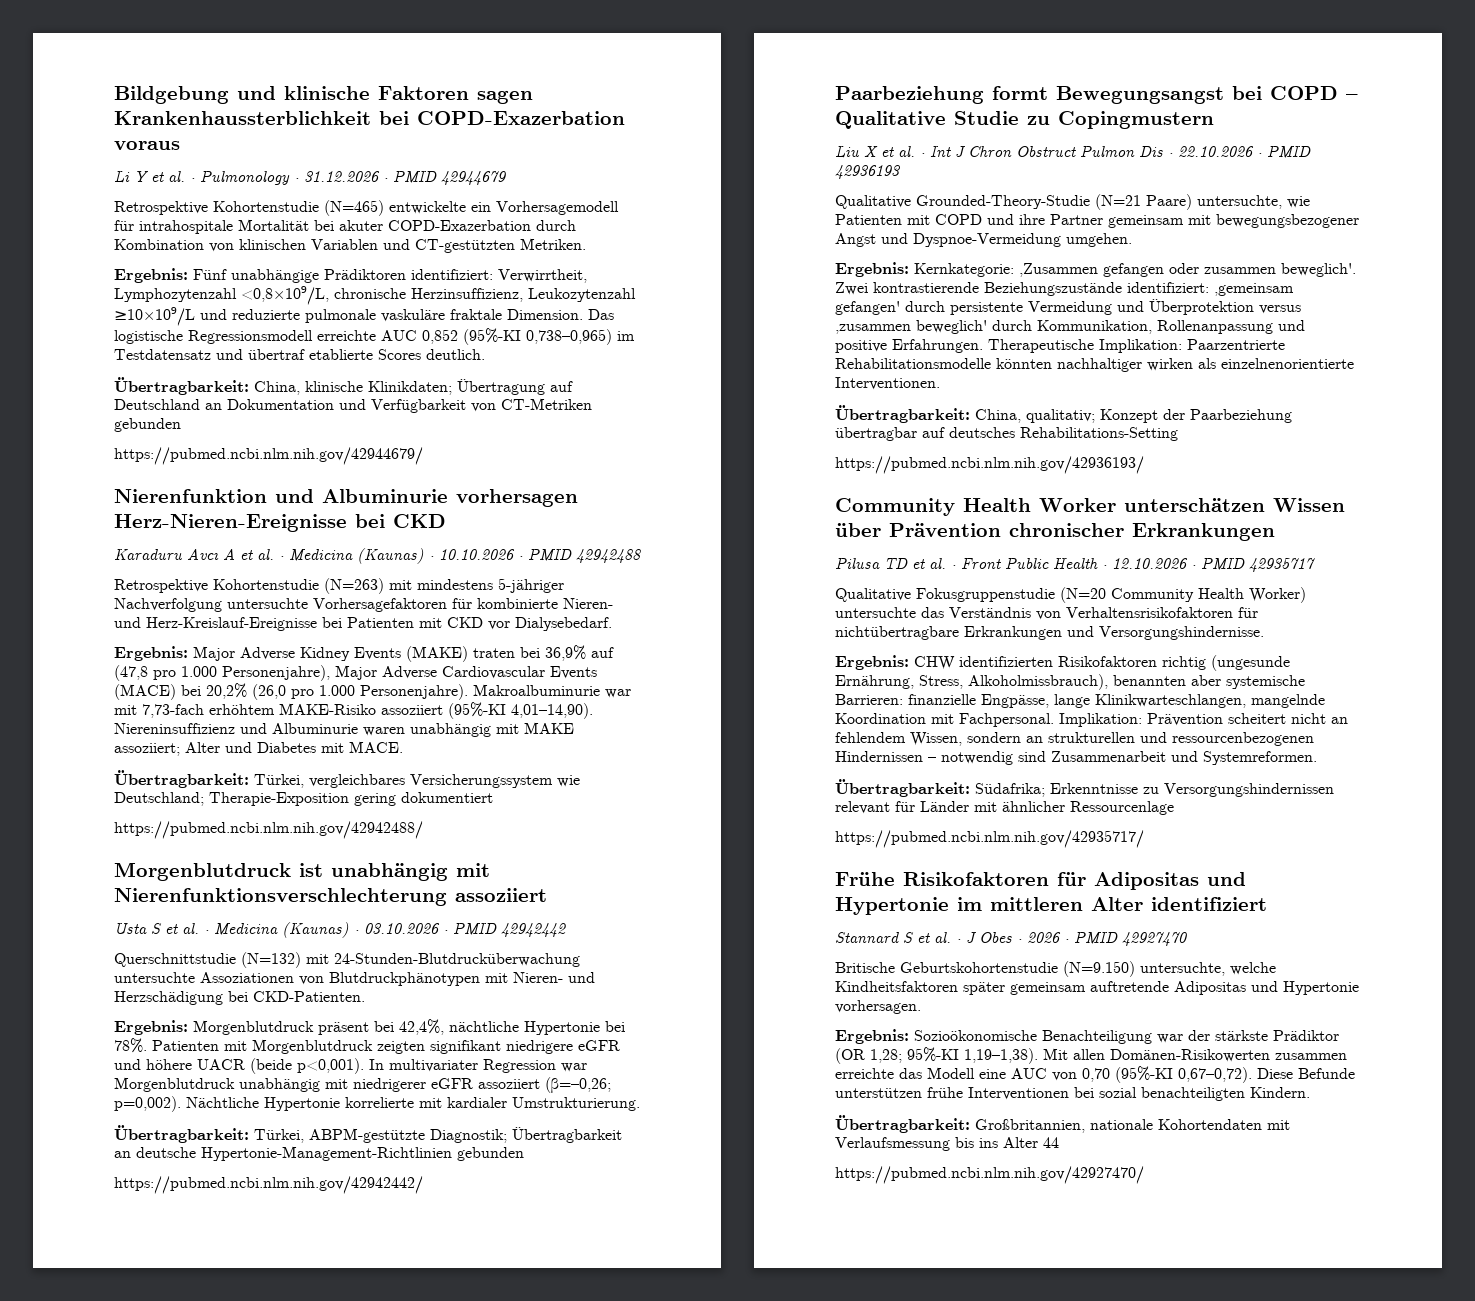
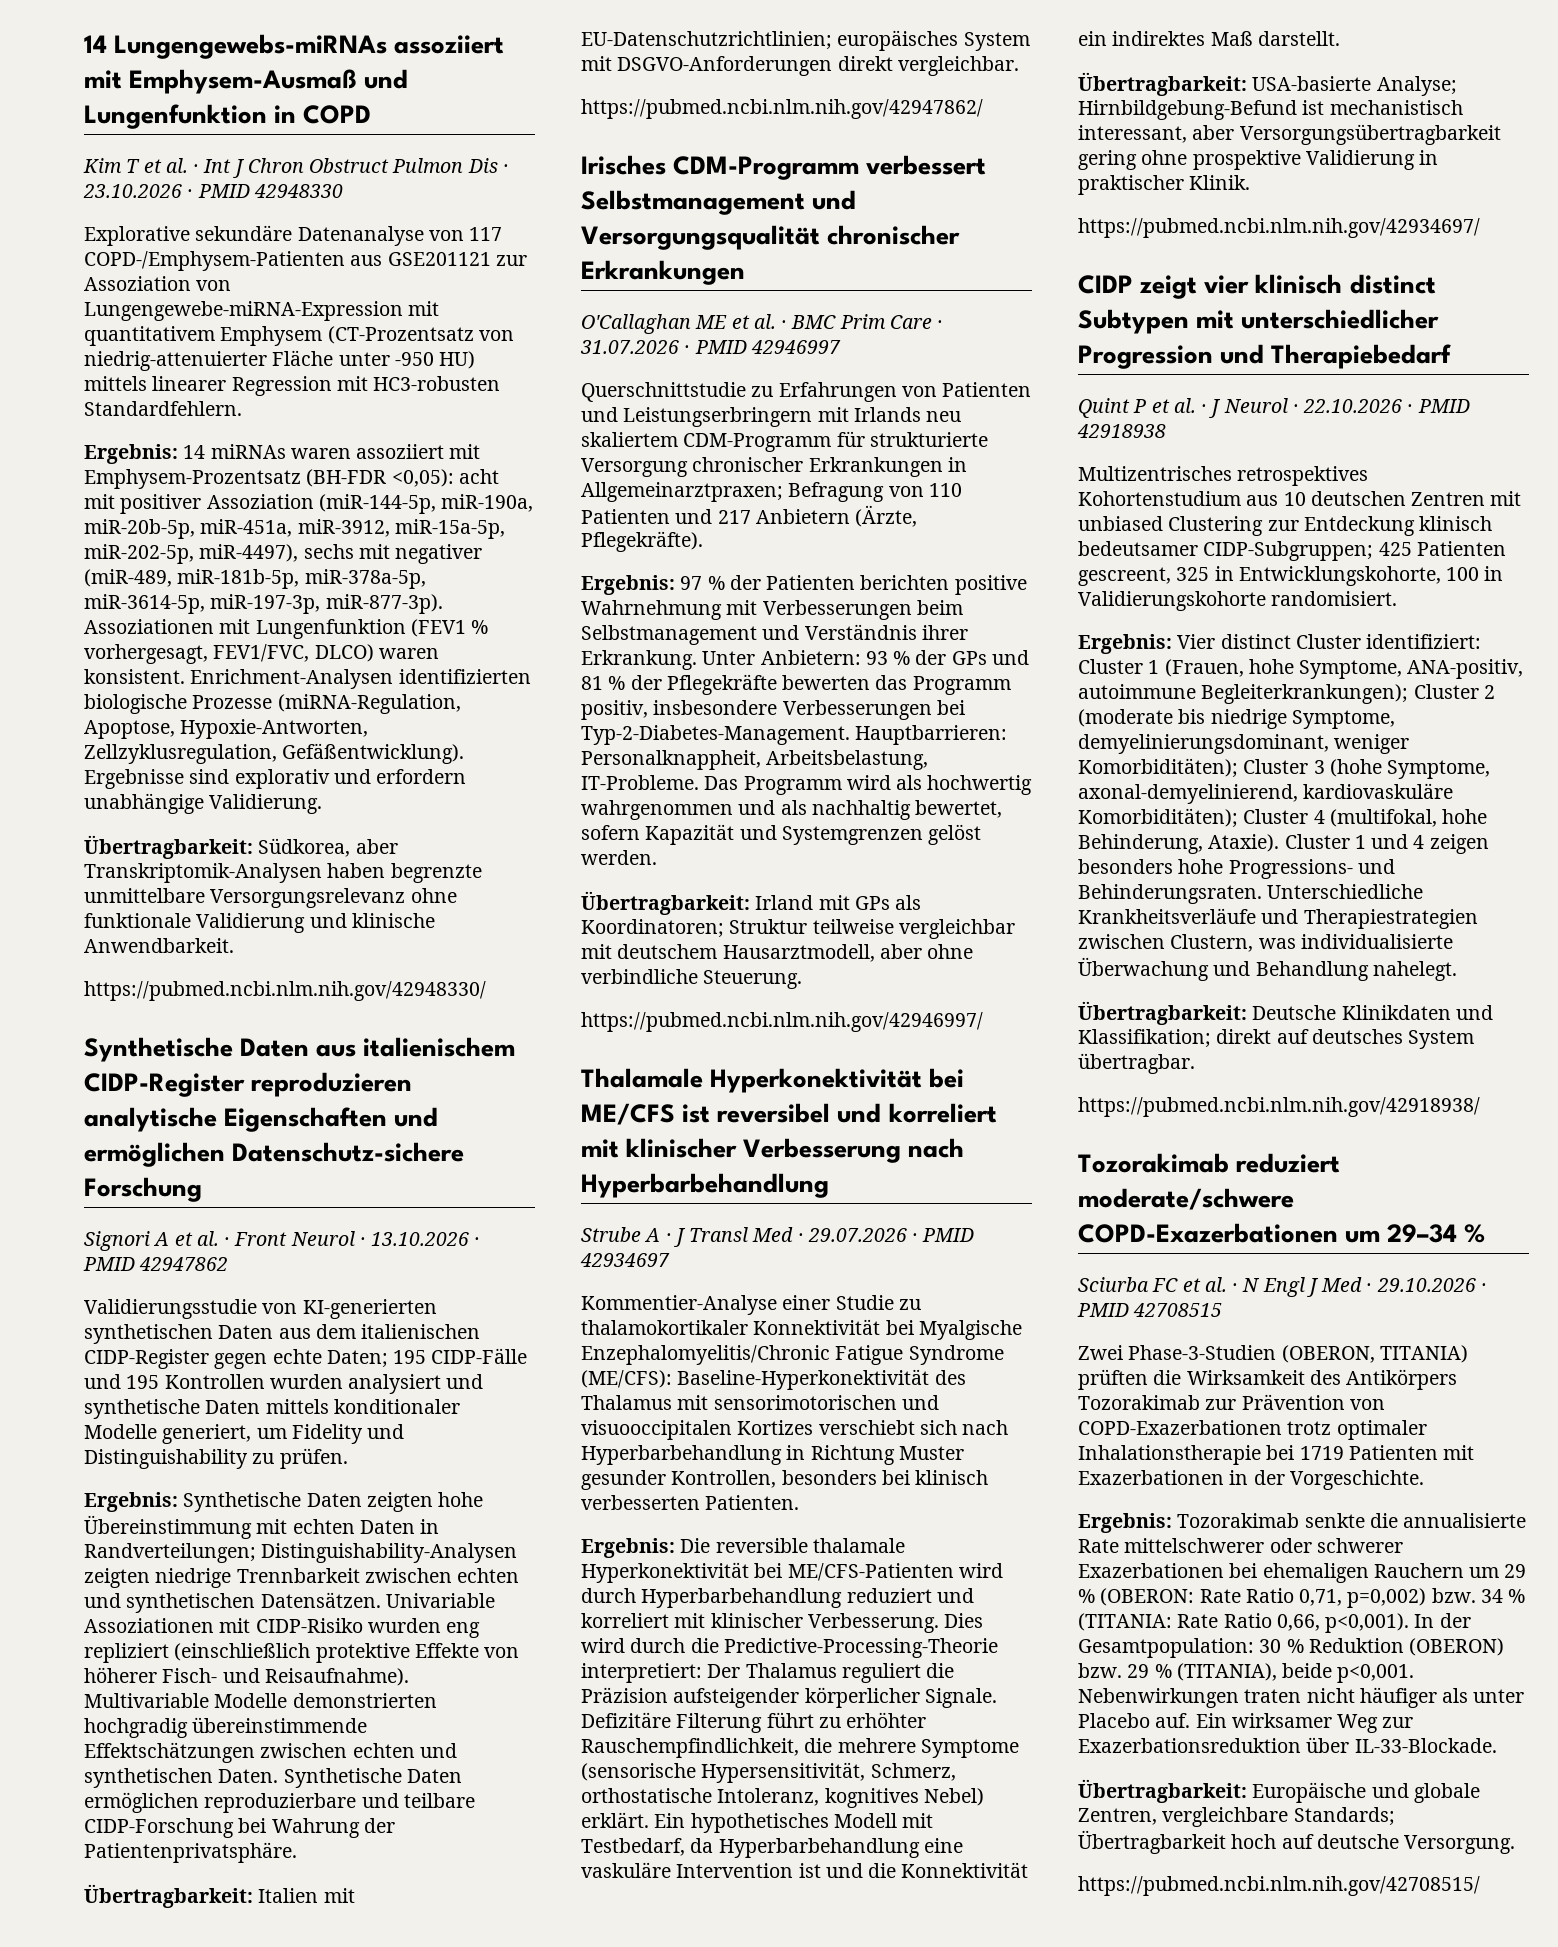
- Bildgebung und klinische Faktoren sagen Krankenhaussterblichkeit bei COPD-Exazerbation voraus
- Li Y et al. · Pulmonology · 31.12.2026 · PMID 42944679
- Retrospektive Kohortenstudie (N=465) entwickelte ein Vorhersagemodell für intrahospitale Mortalität bei akuter COPD-Exazerbation durch Kombination von klinischen Variablen und CT-gestützten Metriken.
- Ergebnis: Fünf unabhängige Prädiktoren identifiziert: Verwirrtheit, Lymphozytenzahl <0,8×10⁹/L, chronische Herzinsuffizienz, Leukozytenzahl ≥10×10⁹/L und reduzierte pulmonale vaskuläre fraktale Dimension. Das logistische Regressionsmodell erreichte AUC 0,852 (95%-KI 0,738–0,965) im Testdatensatz und übertraf etablierte Scores deutlich.
- Übertragbarkeit: China, klinische Klinikdaten; Übertragung auf Deutschland an Dokumentation und Verfügbarkeit von CT-Metriken gebunden
- https://pubmed.ncbi.nlm.nih.gov/42944679/
- Nierenfunktion und Albuminurie vorhersagen Herz-Nieren-Ereignisse bei CKD
- Karaduru Avcı A et al. · Medicina (Kaunas) · 10.10.2026 · PMID 42942488
- Retrospektive Kohortenstudie (N=263) mit mindestens 5-jähriger Nachverfolgung untersuchte Vorhersagefaktoren für kombinierte Nieren- und Herz-Kreislauf-Ereignisse bei Patienten mit CKD vor Dialysebedarf.
- Ergebnis: Major Adverse Kidney Events (MAKE) traten bei 36,9% auf (47,8 pro 1.000 Personenjahre), Major Adverse Cardiovascular Events (MACE) bei 20,2% (26,0 pro 1.000 Personenjahre). Makroalbuminurie war mit 7,73-fach erhöhtem MAKE-Risiko assoziiert (95%-KI 4,01–14,90). Niereninsuffizienz und Albuminurie waren unabhängig mit MAKE assoziiert; Alter und Diabetes mit MACE.
- Übertragbarkeit: Türkei, vergleichbares Versicherungssystem wie Deutschland; Therapie-Exposition gering dokumentiert
- https://pubmed.ncbi.nlm.nih.gov/42942488/
- Morgenblutdruck ist unabhängig mit Nierenfunktionsverschlechterung assoziiert
- Usta S et al. · Medicina (Kaunas) · 03.10.2026 · PMID 42942442
- Querschnittstudie (N=132) mit 24-Stunden-Blutdrucküberwachung untersuchte Assoziationen von Blutdruckphänotypen mit Nieren- und Herzschädigung bei CKD-Patienten.
- Ergebnis: Morgenblutdruck präsent bei 42,4%, nächtliche Hypertonie bei 78%. Patienten mit Morgenblutdruck zeigten signifikant niedrigere eGFR und höhere UACR (beide p<0,001). In multivariater Regression war Morgenblutdruck unabhängig mit niedrigerer eGFR assoziiert (β=–0,26; p=0,002). Nächtliche Hypertonie korrelierte mit kardialer Umstrukturierung.
- Übertragbarkeit: Türkei, ABPM-gestützte Diagnostik; Übertragbarkeit an deutsche Hypertonie-Management-Richtlinien gebunden
- https://pubmed.ncbi.nlm.nih.gov/42942442/
- Paarbeziehung formt Bewegungsangst bei COPD – Qualitative Studie zu Copingmustern
- Liu X et al. · Int J Chron Obstruct Pulmon Dis · 22.10.2026 · PMID 42936193
- Qualitative Grounded-Theory-Studie (N=21 Paare) untersuchte, wie Patienten mit COPD und ihre Partner gemeinsam mit bewegungsbezogener Angst und Dyspnoe-Vermeidung umgehen.
- Ergebnis: Kernkategorie: ‚Zusammen gefangen oder zusammen beweglich'. Zwei kontrastierende Beziehungszustände identifiziert: ‚gemeinsam gefangen' durch persistente Vermeidung und Überprotektion versus ‚zusammen beweglich' durch Kommunikation, Rollenanpassung und positive Erfahrungen. Therapeutische Implikation: Paarzentrierte Rehabilitationsmodelle könnten nachhaltiger wirken als einzelnenorientierte Interventionen.
- Übertragbarkeit: China, qualitativ; Konzept der Paarbeziehung übertragbar auf deutsches Rehabilitations-Setting
- https://pubmed.ncbi.nlm.nih.gov/42936193/
- Community Health Worker unterschätzen Wissen über Prävention chronischer Erkrankungen
- Pilusa TD et al. · Front Public Health · 12.10.2026 · PMID 42935717
- Qualitative Fokusgruppenstudie (N=20 Community Health Worker) untersuchte das Verständnis von Verhaltensrisikofaktoren für nichtübertragbare Erkrankungen und Versorgungshindernisse.
- Ergebnis: CHW identifizierten Risikofaktoren richtig (ungesunde Ernährung, Stress, Alkoholmissbrauch), benannten aber systemische Barrieren: finanzielle Engpässe, lange Klinikwarteschlangen, mangelnde Koordination mit Fachpersonal. Implikation: Prävention scheitert nicht an fehlendem Wissen, sondern an strukturellen und ressourcenbezogenen Hindernissen – notwendig sind Zusammenarbeit und Systemreformen.
- Übertragbarkeit: Südafrika; Erkenntnisse zu Versorgungshindernissen relevant für Länder mit ähnlicher Ressourcenlage
- https://pubmed.ncbi.nlm.nih.gov/42935717/
- Frühe Risikofaktoren für Adipositas und Hypertonie im mittleren Alter identifiziert
- Stannard S et al. · J Obes · 2026 · PMID 42927470
- Britische Geburtskohortenstudie (N=9.150) untersuchte, welche Kindheitsfaktoren später gemeinsam auftretende Adipositas und Hypertonie vorhersagen.
- Ergebnis: Sozioökonomische Benachteiligung war der stärkste Prädiktor (OR 1,28; 95%-KI 1,19–1,38). Mit allen Domänen-Risikowerten zusammen erreichte das Modell eine AUC von 0,70 (95%-KI 0,67–0,72). Diese Befunde unterstützen frühe Interventionen bei sozial benachteiligten Kindern.
- Übertragbarkeit: Großbritannien, nationale Kohortendaten mit Verlaufsmessung bis ins Alter 44
- https://pubmed.ncbi.nlm.nih.gov/42927470/
+ 14 Lungengewebs-miRNAs assoziiert mit Emphysem-Ausmaß und Lungenfunktion in COPD
+ Kim T et al. · Int J Chron Obstruct Pulmon Dis · 23.10.2026 · PMID 42948330
+ Explorative sekundäre Datenanalyse von 117 COPD-/Emphysem-Patienten aus GSE201121 zur Assoziation von Lungengewebe-miRNA-Expression mit quantitativem Emphysem (CT-Prozentsatz von niedrig-attenuierter Fläche unter -950 HU) mittels linearer Regression mit HC3-robusten Standardfehlern.
+ Ergebnis: 14 miRNAs waren assoziiert mit Emphysem-Prozentsatz (BH-FDR <0,05): acht mit positiver Assoziation (miR-144-5p, miR-190a, miR-20b-5p, miR-451a, miR-3912, miR-15a-5p, miR-202-5p, miR-4497), sechs mit negativer (miR-489, miR-181b-5p, miR-378a-5p, miR-3614-5p, miR-197-3p, miR-877-3p). Assoziationen mit Lungenfunktion (FEV1 % vorhergesagt, FEV1/FVC, DLCO) waren konsistent. Enrichment-Analysen identifizierten biologische Prozesse (miRNA-Regulation, Apoptose, Hypoxie-Antworten, Zellzyklusregulation, Gefäßentwicklung). Ergebnisse sind explorativ und erfordern unabhängige Validierung.
+ Übertragbarkeit: Südkorea, aber Transkriptomik-Analysen haben begrenzte unmittelbare Versorgungsrelevanz ohne funktionale Validierung und klinische Anwendbarkeit.
+ https://pubmed.ncbi.nlm.nih.gov/42948330/
+ Synthetische Daten aus italienischem CIDP-Register reproduzieren analytische Eigenschaften und ermöglichen Datenschutz-sichere Forschung
+ Signori A et al. · Front Neurol · 13.10.2026 · PMID 42947862
+ Validierungsstudie von KI-generierten synthetischen Daten aus dem italienischen CIDP-Register gegen echte Daten; 195 CIDP-Fälle und 195 Kontrollen wurden analysiert und synthetische Daten mittels konditionaler Modelle generiert, um Fidelity und Distinguishability zu prüfen.
+ Ergebnis: Synthetische Daten zeigten hohe Übereinstimmung mit echten Daten in Randverteilungen; Distinguishability-Analysen zeigten niedrige Trennbarkeit zwischen echten und synthetischen Datensätzen. Univariable Assoziationen mit CIDP-Risiko wurden eng repliziert (einschließlich protektive Effekte von höherer Fisch- und Reisaufnahme). Multivariable Modelle demonstrierten hochgradig übereinstimmende Effektschätzungen zwischen echten und synthetischen Daten. Synthetische Daten ermöglichen reproduzierbare und teilbare CIDP-Forschung bei Wahrung der Patientenprivatsphäre.
+ Übertragbarkeit: Italien mit EU-Datenschutzrichtlinien; europäisches System mit DSGVO-Anforderungen direkt vergleichbar.
+ https://pubmed.ncbi.nlm.nih.gov/42947862/
+ Irisches CDM-Programm verbessert Selbstmanagement und Versorgungsqualität chronischer Erkrankungen
+ O'Callaghan ME et al. · BMC Prim Care · 31.07.2026 · PMID 42946997
+ Querschnittstudie zu Erfahrungen von Patienten und Leistungserbringern mit Irlands neu skaliertem CDM-Programm für strukturierte Versorgung chronischer Erkrankungen in Allgemeinarztpraxen; Befragung von 110 Patienten und 217 Anbietern (Ärzte, Pflegekräfte).
+ Ergebnis: 97 % der Patienten berichten positive Wahrnehmung mit Verbesserungen beim Selbstmanagement und Verständnis ihrer Erkrankung. Unter Anbietern: 93 % der GPs und 81 % der Pflegekräfte bewerten das Programm positiv, insbesondere Verbesserungen bei Typ-2-Diabetes-Management. Hauptbarrieren: Personalknappheit, Arbeitsbelastung, IT-Probleme. Das Programm wird als hochwertig wahrgenommen und als nachhaltig bewertet, sofern Kapazität und Systemgrenzen gelöst werden.
+ Übertragbarkeit: Irland mit GPs als Koordinatoren; Struktur teilweise vergleichbar mit deutschem Hausarztmodell, aber ohne verbindliche Steuerung.
+ https://pubmed.ncbi.nlm.nih.gov/42946997/
+ Thalamale Hyperkonektivität bei ME/CFS ist reversibel und korreliert mit klinischer Verbesserung nach Hyperbarbehandlung
+ Strube A · J Transl Med · 29.07.2026 · PMID 42934697
+ Kommentier-Analyse einer Studie zu thalamokortikaler Konnektivität bei Myalgische Enzephalomyelitis/Chronic Fatigue Syndrome (ME/CFS): Baseline-Hyperkonektivität des Thalamus mit sensorimotorischen und visuooccipitalen Kortizes verschiebt sich nach Hyperbarbehandlung in Richtung Muster gesunder Kontrollen, besonders bei klinisch verbesserten Patienten.
+ Ergebnis: Die reversible thalamale Hyperkonektivität bei ME/CFS-Patienten wird durch Hyperbarbehandlung reduziert und korreliert mit klinischer Verbesserung. Dies wird durch die Predictive-Processing-Theorie interpretiert: Der Thalamus reguliert die Präzision aufsteigender körperlicher Signale. Defizitäre Filterung führt zu erhöhter Rauschempfindlichkeit, die mehrere Symptome (sensorische Hypersensitivität, Schmerz, orthostatische Intoleranz, kognitives Nebel) erklärt. Ein hypothetisches Modell mit Testbedarf, da Hyperbarbehandlung eine vaskuläre Intervention ist und die Konnektivität ein indirektes Maß darstellt.
+ Übertragbarkeit: USA-basierte Analyse; Hirnbildgebung-Befund ist mechanistisch interessant, aber Versorgungsübertragbarkeit gering ohne prospektive Validierung in praktischer Klinik.
+ https://pubmed.ncbi.nlm.nih.gov/42934697/
+ CIDP zeigt vier klinisch distinct Subtypen mit unterschiedlicher Progression und Therapiebedarf
+ Quint P et al. · J Neurol · 22.10.2026 · PMID 42918938
+ Multizentrisches retrospektives Kohortenstudium aus 10 deutschen Zentren mit unbiased Clustering zur Entdeckung klinisch bedeutsamer CIDP-Subgruppen; 425 Patienten gescreent, 325 in Entwicklungskohorte, 100 in Validierungskohorte randomisiert.
+ Ergebnis: Vier distinct Cluster identifiziert: Cluster 1 (Frauen, hohe Symptome, ANA-positiv, autoimmune Begleiterkrankungen); Cluster 2 (moderate bis niedrige Symptome, demyelinierungsdominant, weniger Komorbiditäten); Cluster 3 (hohe Symptome, axonal-demyelinierend, kardiovaskuläre Komorbiditäten); Cluster 4 (multifokal, hohe Behinderung, Ataxie). Cluster 1 und 4 zeigen besonders hohe Progressions- und Behinderungsraten. Unterschiedliche Krankheitsverläufe und Therapiestrategien zwischen Clustern, was individualisierte Überwachung und Behandlung nahelegt.
+ Übertragbarkeit: Deutsche Klinikdaten und Klassifikation; direkt auf deutsches System übertragbar.
+ https://pubmed.ncbi.nlm.nih.gov/42918938/
+ Tozorakimab reduziert moderate/schwere COPD-Exazerbationen um 29–34 %
+ Sciurba FC et al. · N Engl J Med · 29.10.2026 · PMID 42708515
+ Zwei Phase-3-Studien (OBERON, TITANIA) prüften die Wirksamkeit des Antikörpers Tozorakimab zur Prävention von COPD-Exazerbationen trotz optimaler Inhalationstherapie bei 1719 Patienten mit Exazerbationen in der Vorgeschichte.
+ Ergebnis: Tozorakimab senkte die annualisierte Rate mittelschwerer oder schwerer Exazerbationen bei ehemaligen Rauchern um 29 % (OBERON: Rate Ratio 0,71, p=0,002) bzw. 34 % (TITANIA: Rate Ratio 0,66, p<0,001). In der Gesamtpopulation: 30 % Reduktion (OBERON) bzw. 29 % (TITANIA), beide p<0,001. Nebenwirkungen traten nicht häufiger als unter Placebo auf. Ein wirksamer Weg zur Exazerbationsreduktion über IL-33-Blockade.
+ Übertragbarkeit: Europäische und globale Zentren, vergleichbare Standards; Übertragbarkeit hoch auf deutsche Versorgung.
+ https://pubmed.ncbi.nlm.nih.gov/42708515/

